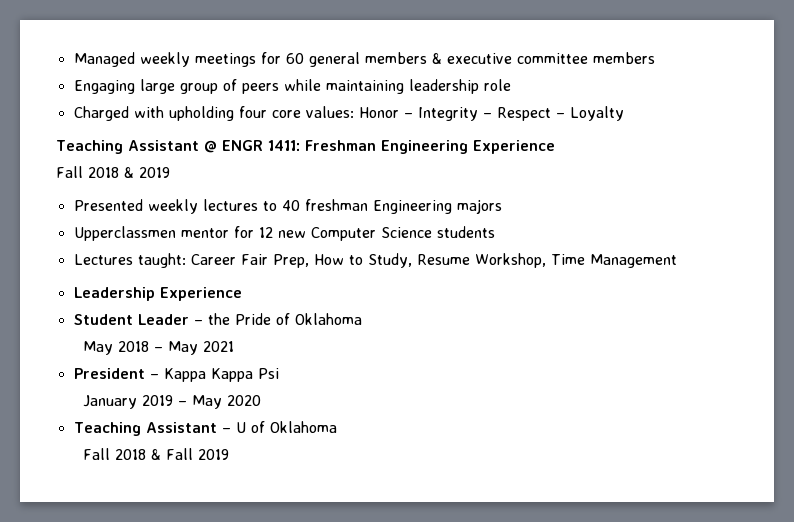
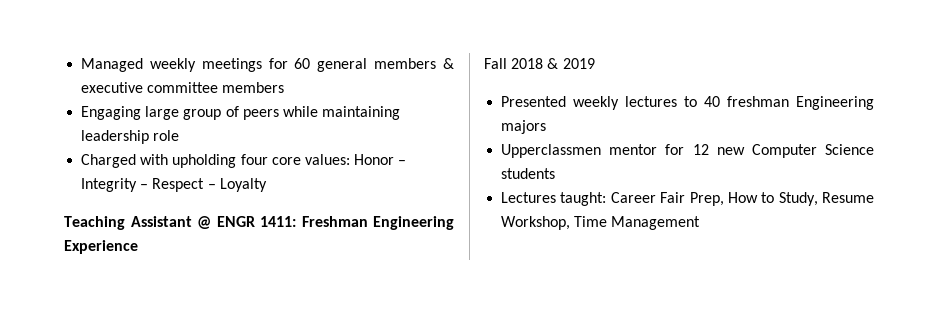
- Leadership Experience
- Student Leader – the Pride of Oklahoma
- May 2018 – May 2021
- President – Kappa Kappa Psi
- January 2019 – May 2020
- Teaching Assistant – U of Oklahoma
- Fall 2018 & Fall 2019

